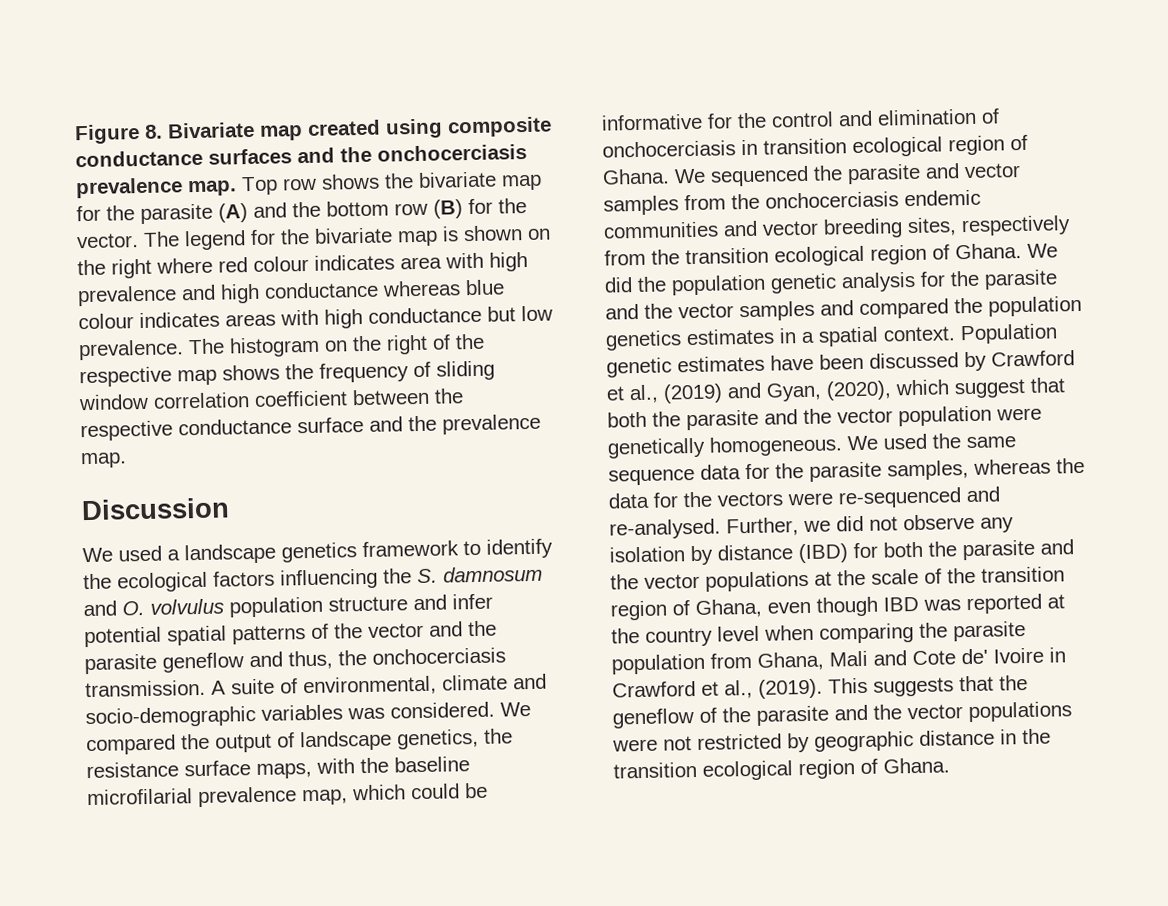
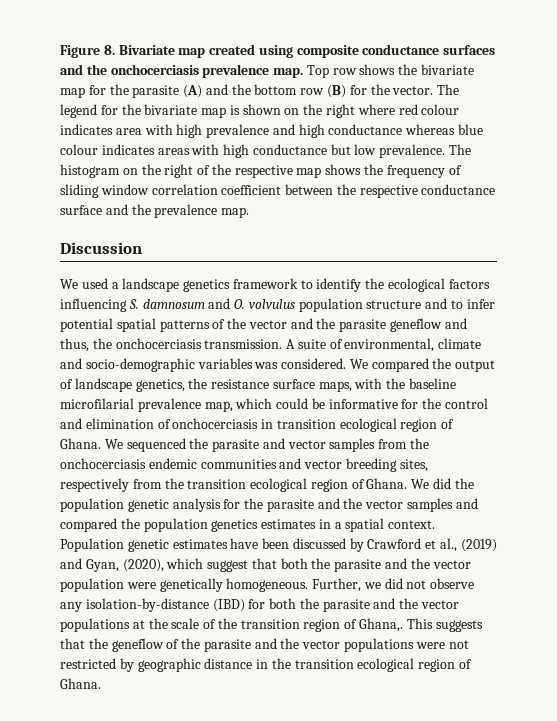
- We used a landscape genetics framework to identify the ecological factors influencing the S. damnosum and O. volvulus population structure and infer potential spatial patterns of the vector and the parasite geneflow and thus, the onchocerciasis transmission.
+ We used a landscape genetics framework to identify the ecological factors influencing S. damnosum and O. volvulus population structure and to infer potential spatial patterns of the vector and the parasite geneflow and thus, the onchocerciasis transmission.
- We used the same sequence data for the parasite samples, whereas the data for the vectors were re-sequenced and re-analysed.
- Further, we did not observe any isolation by distance (IBD) for both the parasite and the vector populations at the scale of the transition region of Ghana, even though IBD was reported at the country level when comparing the parasite population from Ghana, Mali and Cote de' Ivoire in Crawford et al., (2019).
+ Further, we did not observe any isolation-by-distance (IBD) for both the parasite and the vector populations at the scale of the transition region of Ghana,.

